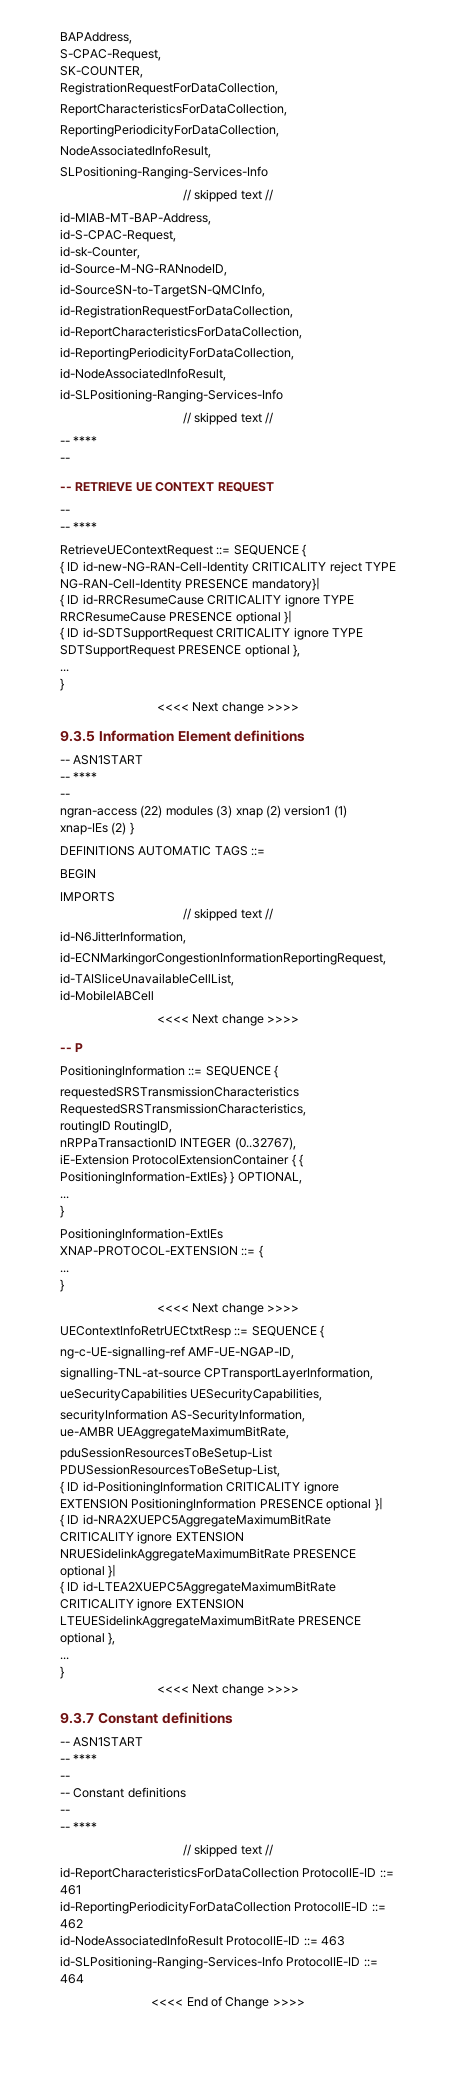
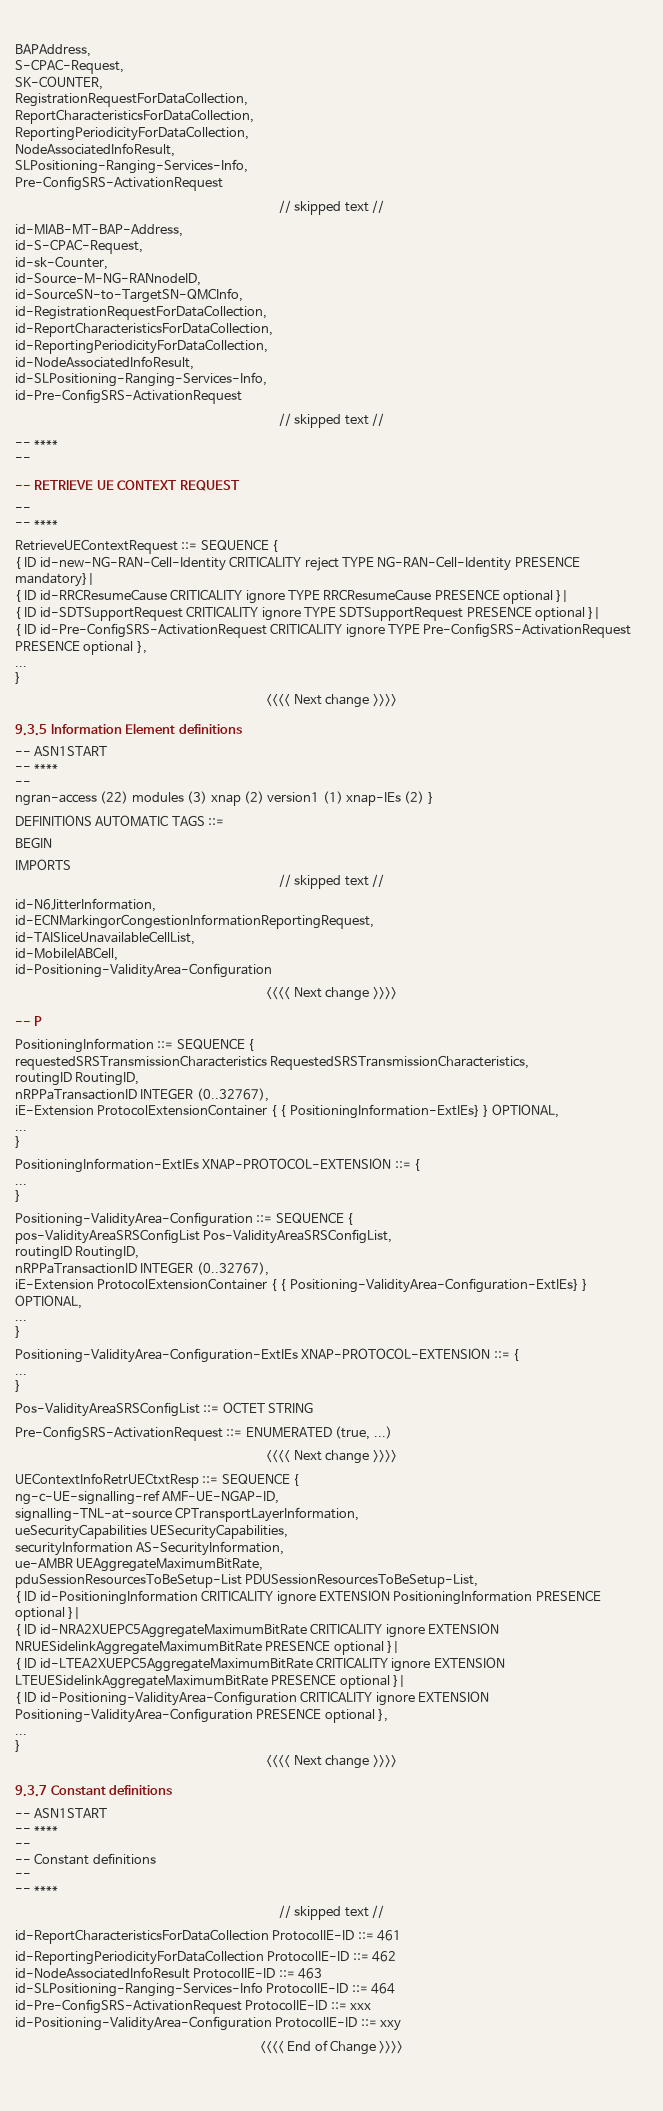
- SLPositioning-Ranging-Services-Info
+ SLPositioning-Ranging-Services-Info,
+ Pre-ConfigSRS-ActivationRequest
  id-NodeAssociatedInfoResult,
- id-SLPositioning-Ranging-Services-Info
+ id-SLPositioning-Ranging-Services-Info,
+ id-Pre-ConfigSRS-ActivationRequest
- { ID id-SDTSupportRequest CRITICALITY ignore TYPE SDTSupportRequest PRESENCE optional },
+ { ID id-SDTSupportRequest CRITICALITY ignore TYPE SDTSupportRequest PRESENCE optional }|
+ { ID id-Pre-ConfigSRS-ActivationRequest CRITICALITY ignore TYPE Pre-ConfigSRS-ActivationRequest PRESENCE optional },
- id-MobileIABCell
+ id-MobileIABCell,
+ id-Positioning-ValidityArea-Configuration
+ Positioning-ValidityArea-Configuration ::= SEQUENCE {
+ pos-ValidityAreaSRSConfigList Pos-ValidityAreaSRSConfigList,
+ routingID RoutingID,
+ nRPPaTransactionID INTEGER (0..32767),
+ iE-Extension ProtocolExtensionContainer { { Positioning-ValidityArea-Configuration-ExtIEs} } OPTIONAL,
+ ...
+ }
+ Positioning-ValidityArea-Configuration-ExtIEs XNAP-PROTOCOL-EXTENSION ::= {
+ ...
+ }
+ Pos-ValidityAreaSRSConfigList ::= OCTET STRING
+ Pre-ConfigSRS-ActivationRequest ::= ENUMERATED (true, ...)
- { ID id-LTEA2XUEPC5AggregateMaximumBitRate CRITICALITY ignore EXTENSION LTEUESidelinkAggregateMaximumBitRate PRESENCE optional },
+ { ID id-LTEA2XUEPC5AggregateMaximumBitRate CRITICALITY ignore EXTENSION LTEUESidelinkAggregateMaximumBitRate PRESENCE optional }|
+ { ID id-Positioning-ValidityArea-Configuration CRITICALITY ignore EXTENSION Positioning-ValidityArea-Configuration PRESENCE optional },
+ id-Pre-ConfigSRS-ActivationRequest ProtocolIE-ID ::= xxx
+ id-Positioning-ValidityArea-Configuration ProtocolIE-ID ::= xxy

